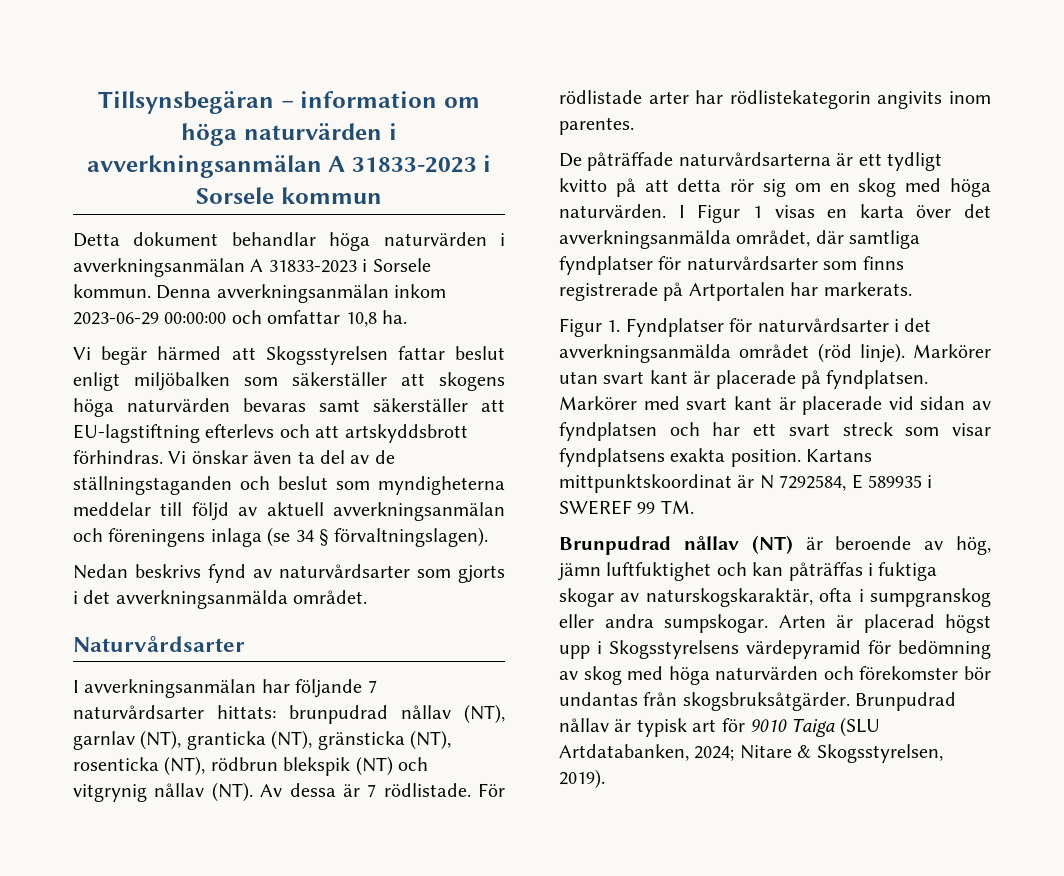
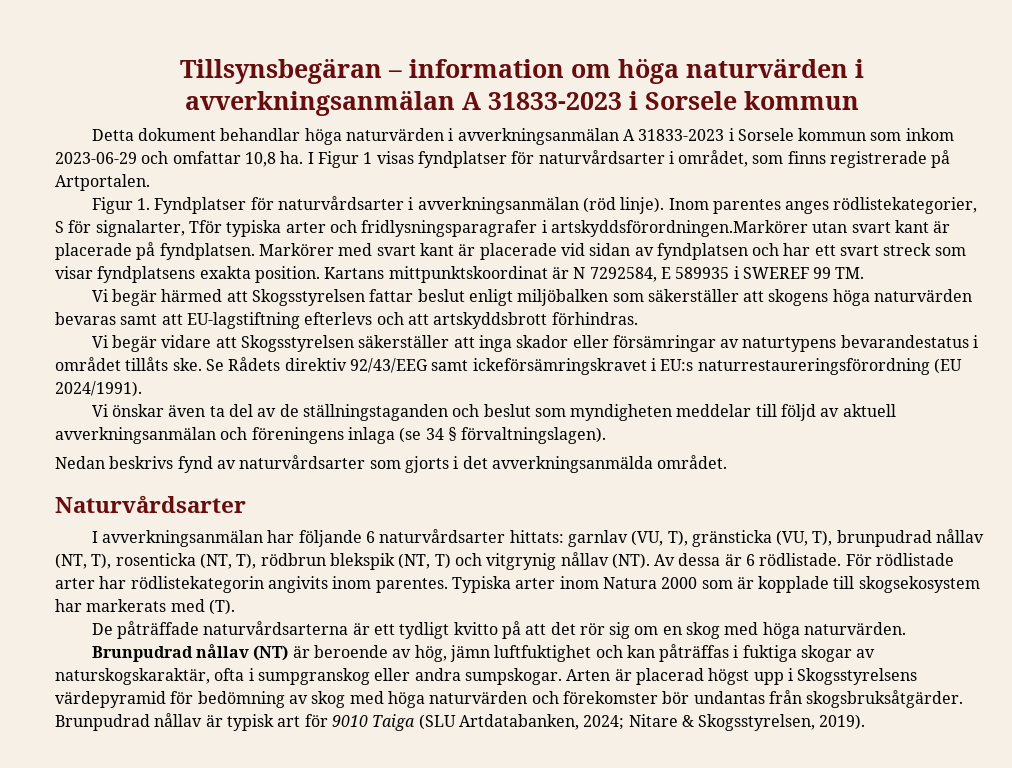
- Detta dokument behandlar höga naturvärden i avverkningsanmälan A 31833-2023 i Sorsele kommun. Denna avverkningsanmälan inkom 2023-06-29 00:00:00 och omfattar 10,8 ha.
- Vi begär härmed att Skogsstyrelsen fattar beslut enligt miljöbalken som säkerställer att skogens höga naturvärden bevaras samt säkerställer att EU-lagstiftning efterlevs och att artskyddsbrott förhindras. Vi önskar även ta del av de ställningstaganden och beslut som myndigheterna meddelar till följd av aktuell avverkningsanmälan och föreningens inlaga (se 34 § förvaltningslagen).
- Nedan beskrivs fynd av naturvårdsarter som gjorts i det avverkningsanmälda området.
- Naturvårdsarter
- I avverkningsanmälan har följande 7 naturvårdsarter hittats: brunpudrad nållav (NT), garnlav (NT), granticka (NT), gränsticka (NT), rosenticka (NT), rödbrun blekspik (NT) och vitgrynig nållav (NT). Av dessa är 7 rödlistade. För rödlistade arter har rödlistekategorin angivits inom parentes.
- De påträffade naturvårdsarterna är ett tydligt kvitto på att detta rör sig om en skog med höga naturvärden. I Figur 1 visas en karta över det avverkningsanmälda området, där samtliga fyndplatser för naturvårdsarter som finns registrerade på Artportalen har markerats.
+ Detta dokument behandlar höga naturvärden i avverkningsanmälan A 31833-2023 i Sorsele kommun som inkom 2023-06-29 och omfattar 10,8 ha. I Figur 1 visas fyndplatser för naturvårdsarter i området, som finns registrerade på Artportalen.
- Figur 1. Fyndplatser för naturvårdsarter i det avverkningsanmälda området (röd linje). Markörer utan svart kant är placerade på fyndplatsen.
+ Figur 1. Fyndplatser för naturvårdsarter i avverkningsanmälan (röd linje). Inom parentes anges rödlistekategorier, S för signalarter, Tför typiska arter och fridlysningsparagrafer i artskyddsförordningen.Markörer utan svart kant är placerade på fyndplatsen.
+ Vi begär härmed att Skogsstyrelsen fattar beslut enligt miljöbalken som säkerställer att skogens höga naturvärden bevaras samt att EU-lagstiftning efterlevs och att artskyddsbrott förhindras.
+ Vi begär vidare att Skogsstyrelsen säkerställer att inga skador eller försämringar av naturtypens bevarandestatus i området tillåts ske. Se Rådets direktiv 92/43/EEG samt ickeförsämringskravet i EU:s naturrestaureringsförordning (EU 2024/1991).
+ Vi önskar även ta del av de ställningstaganden och beslut som myndigheten meddelar till följd av aktuell avverkningsanmälan och föreningens inlaga (se 34 § förvaltningslagen).
+ Nedan beskrivs fynd av naturvårdsarter som gjorts i det avverkningsanmälda området.
+ Naturvårdsarter
+ I avverkningsanmälan har följande 6 naturvårdsarter hittats: garnlav (VU, T), gränsticka (VU, T), brunpudrad nållav (NT, T), rosenticka (NT, T), rödbrun blekspik (NT, T) och vitgrynig nållav (NT). Av dessa är 6 rödlistade. För rödlistade arter har rödlistekategorin angivits inom parentes. Typiska arter inom Natura 2000 som är kopplade till skogsekosystem har markerats med (T).
+ De påträffade naturvårdsarterna är ett tydligt kvitto på att det rör sig om en skog med höga naturvärden.

